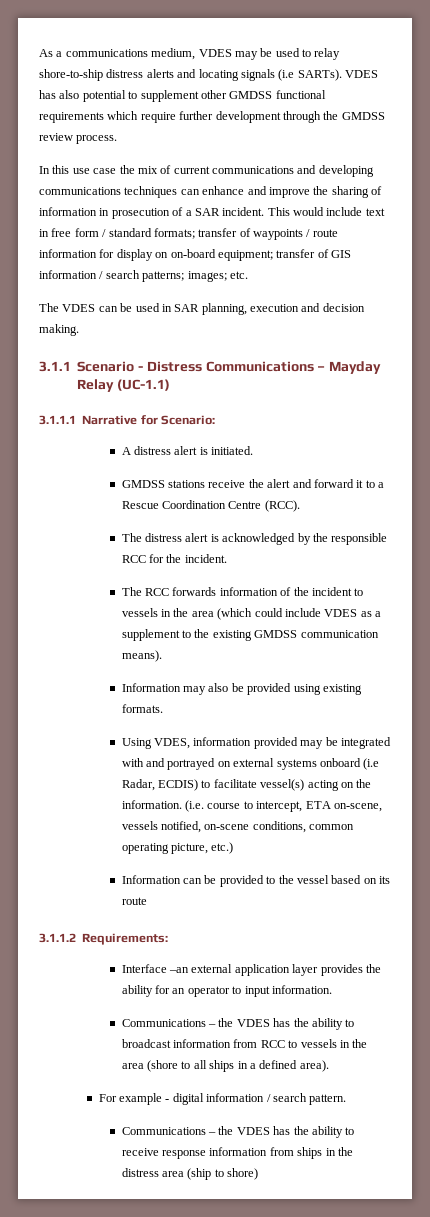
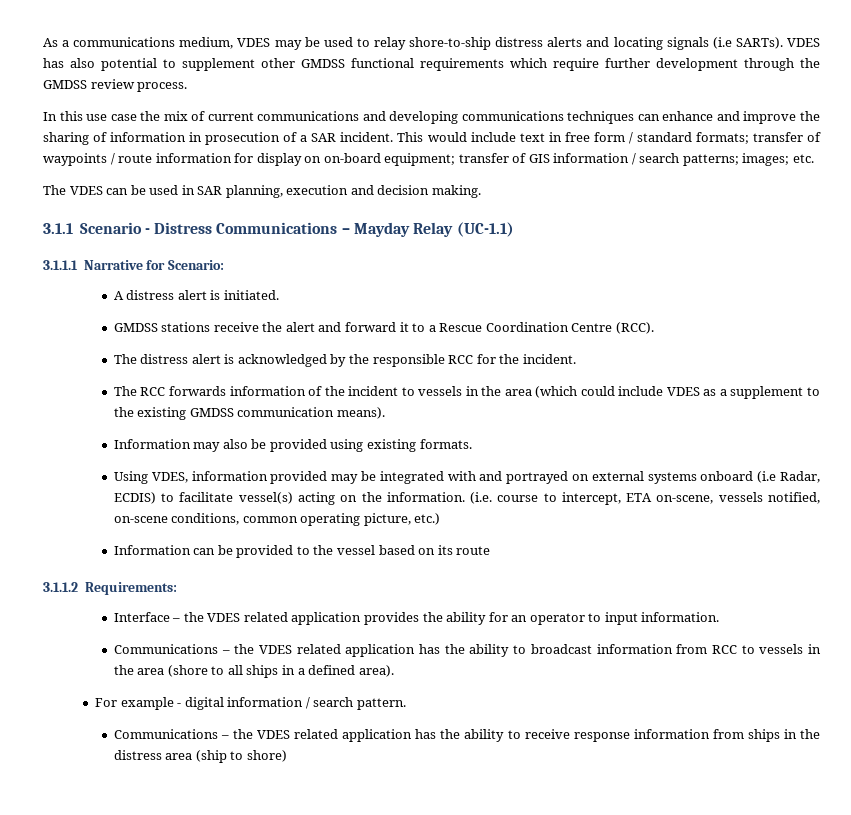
- Interface –an external application layer provides the ability for an operator to input information.
+ Interface – the VDES related application provides the ability for an operator to input information.
- Communications – the VDES has the ability to broadcast information from RCC to vessels in the area (shore to all ships in a defined area).
+ Communications – the VDES related application has the ability to broadcast information from RCC to vessels in the area (shore to all ships in a defined area).
- Communications – the VDES has the ability to receive response information from ships in the distress area (ship to shore)
+ Communications – the VDES related application has the ability to receive response information from ships in the distress area (ship to shore)

